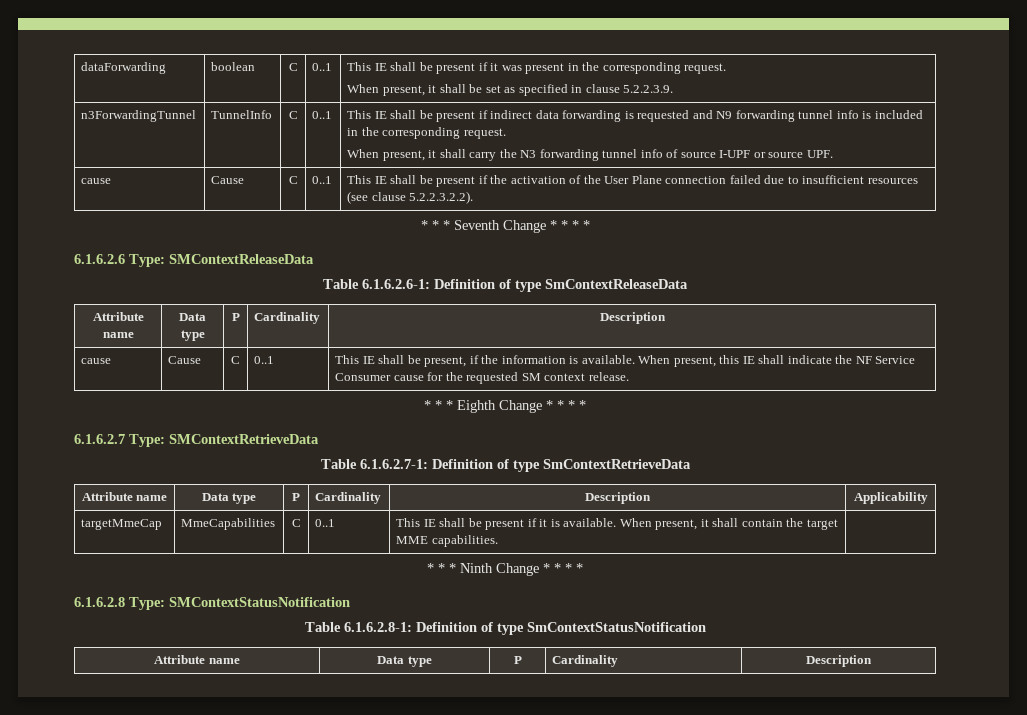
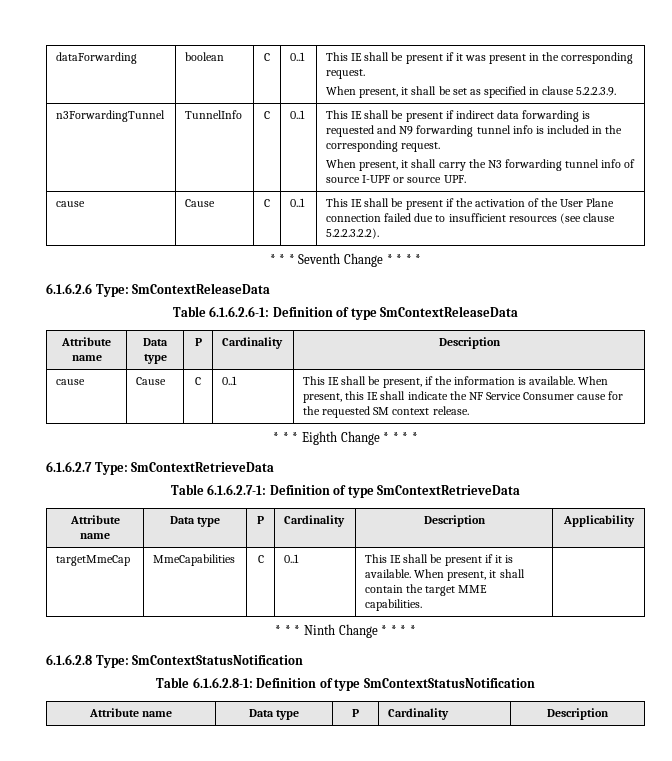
- 6.1.6.2.6 Type: SMContextReleaseData
+ 6.1.6.2.6 Type: SmContextReleaseData
- 6.1.6.2.7 Type: SMContextRetrieveData
+ 6.1.6.2.7 Type: SmContextRetrieveData
- 6.1.6.2.8 Type: SMContextStatusNotification
+ 6.1.6.2.8 Type: SmContextStatusNotification

